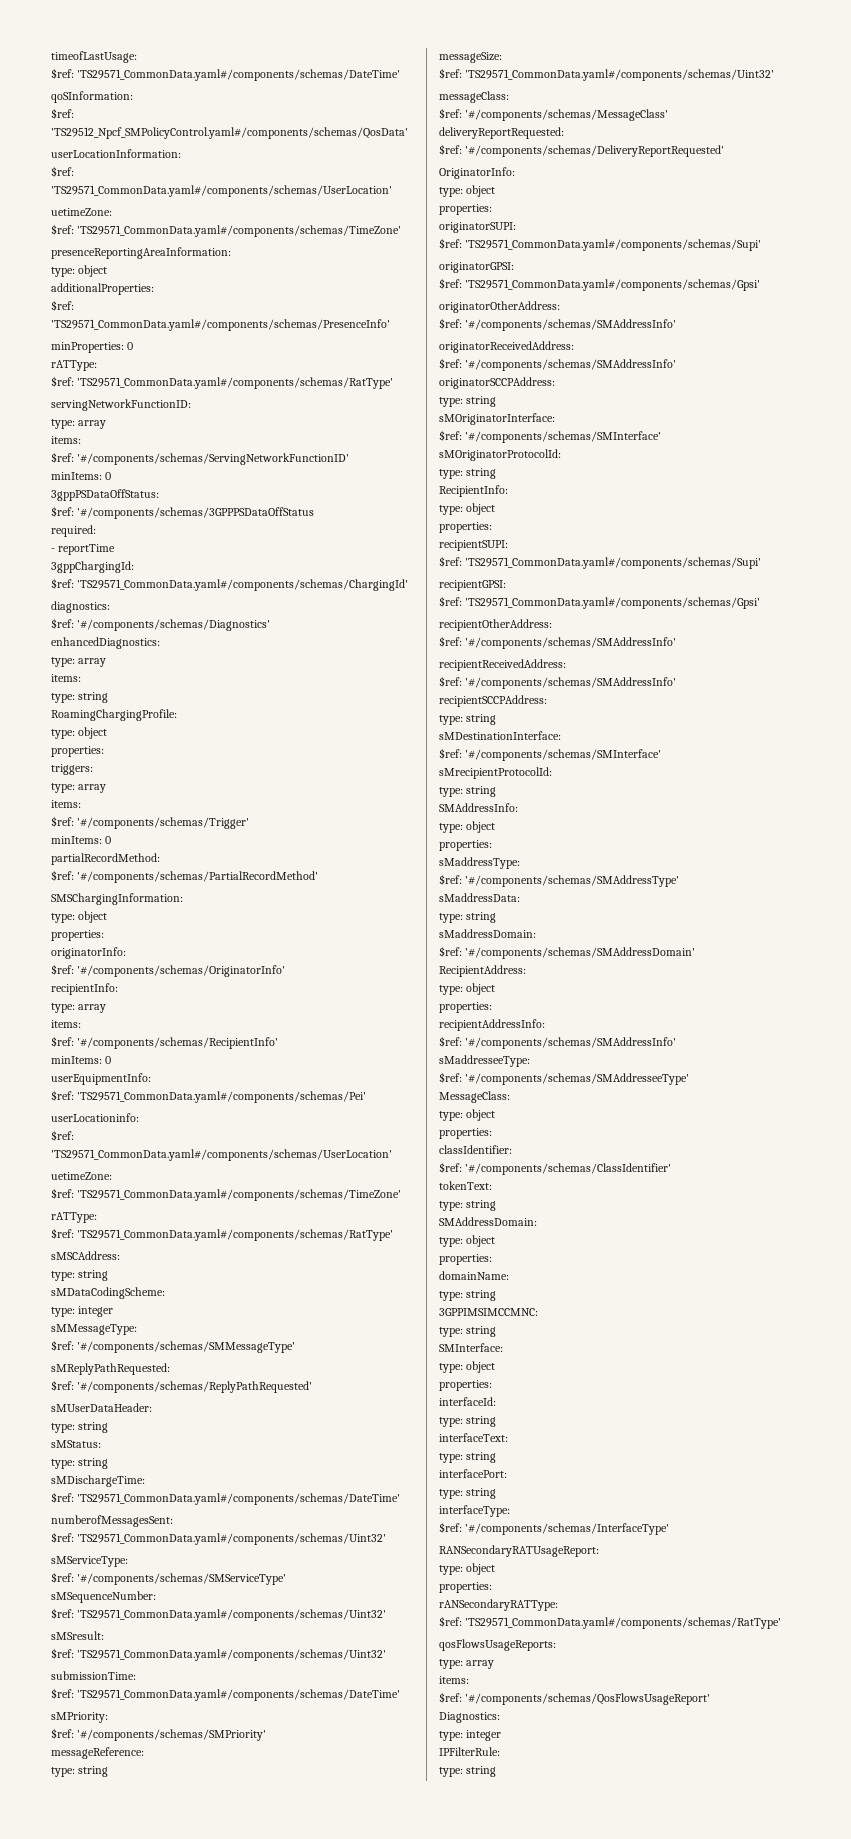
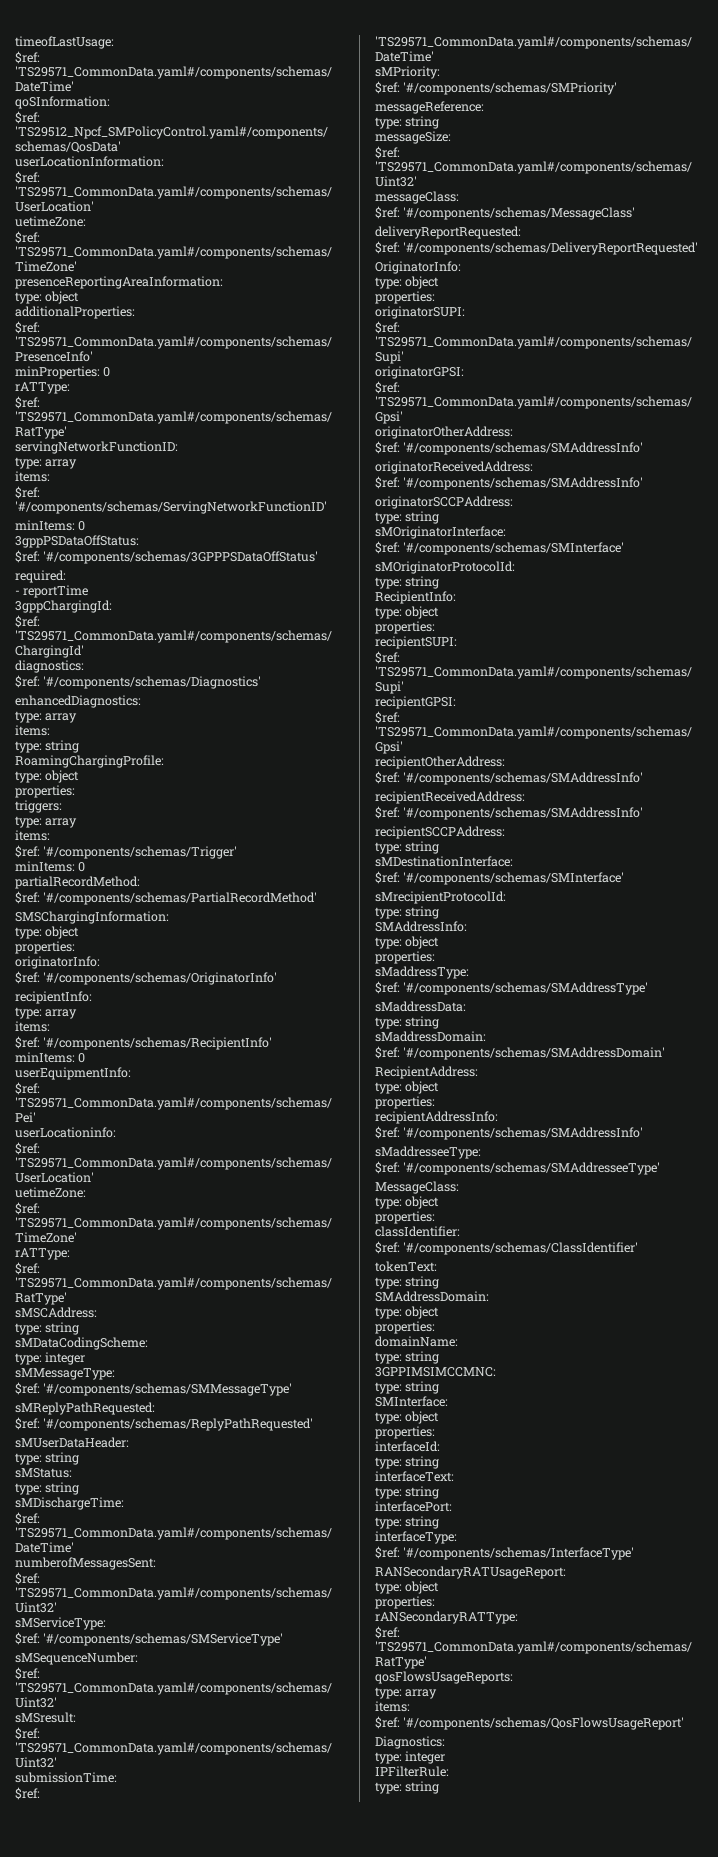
- $ref: '#/components/schemas/3GPPPSDataOffStatus
+ $ref: '#/components/schemas/3GPPPSDataOffStatus'

